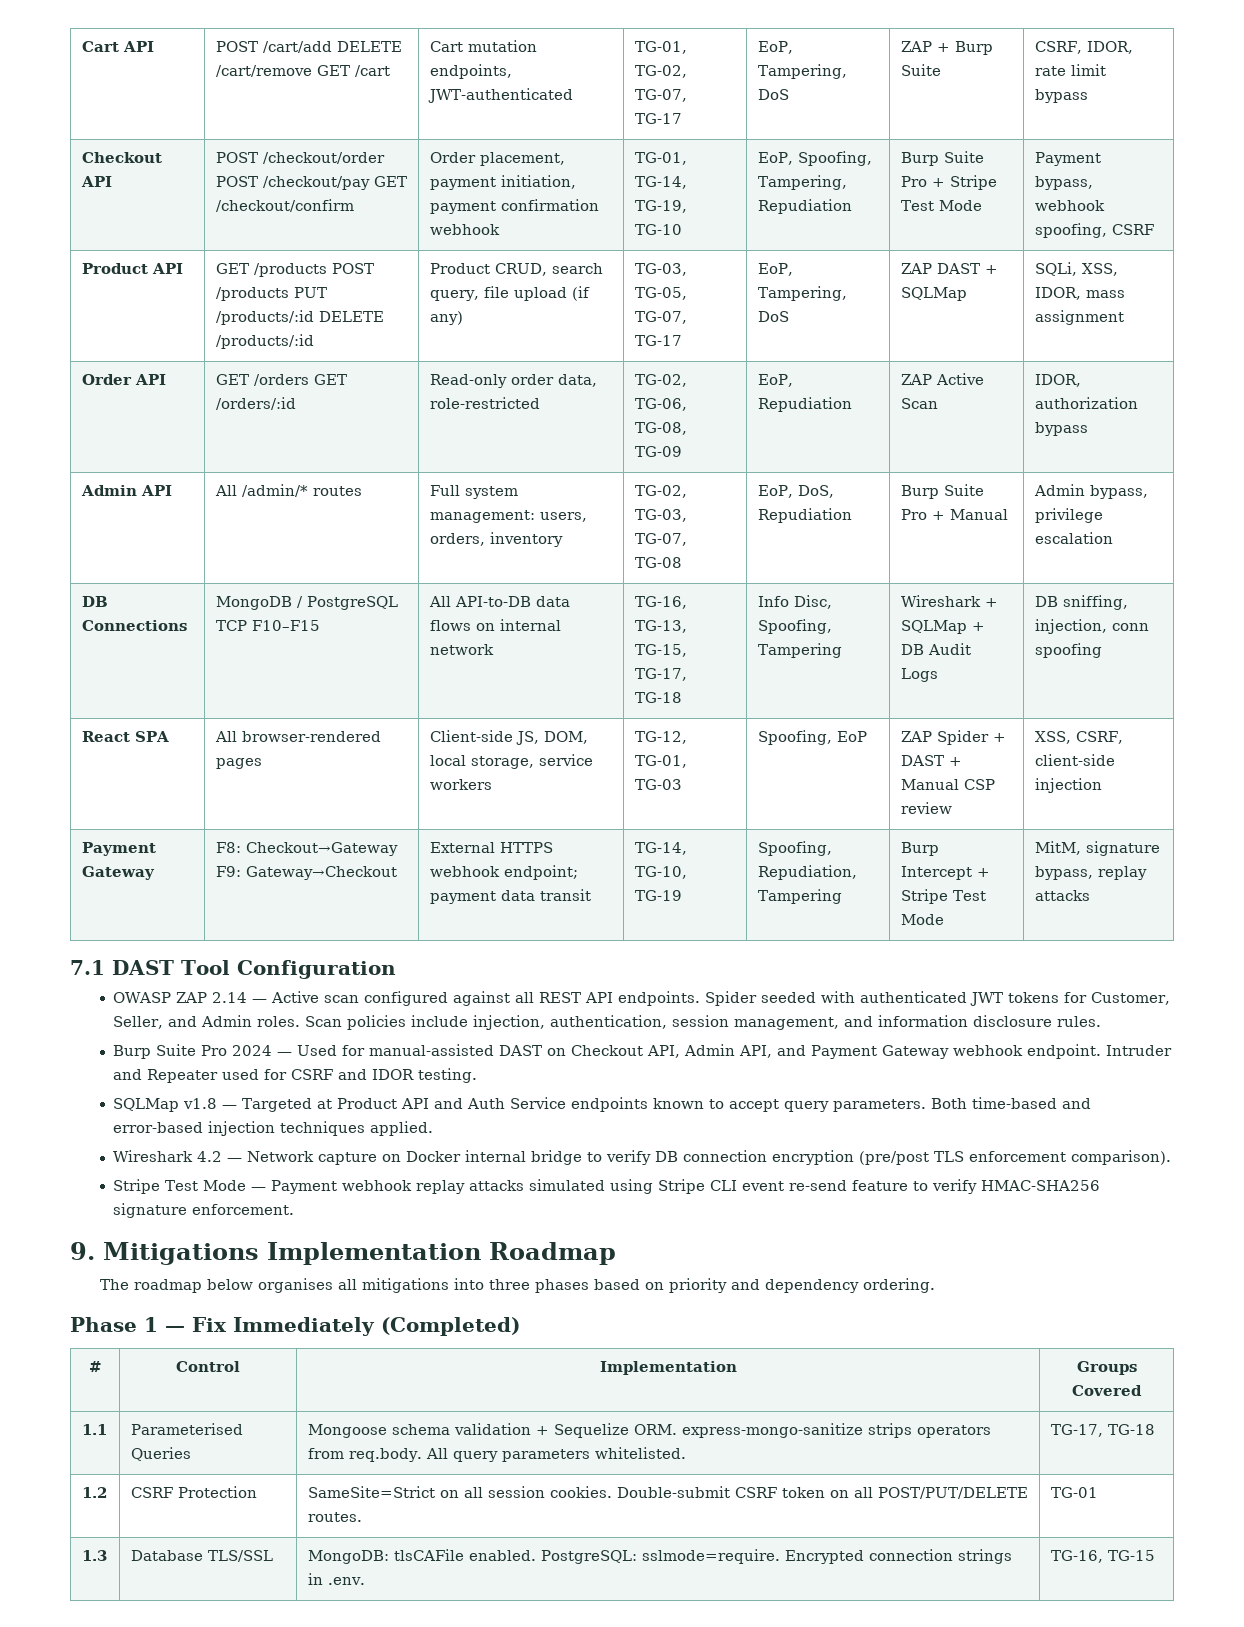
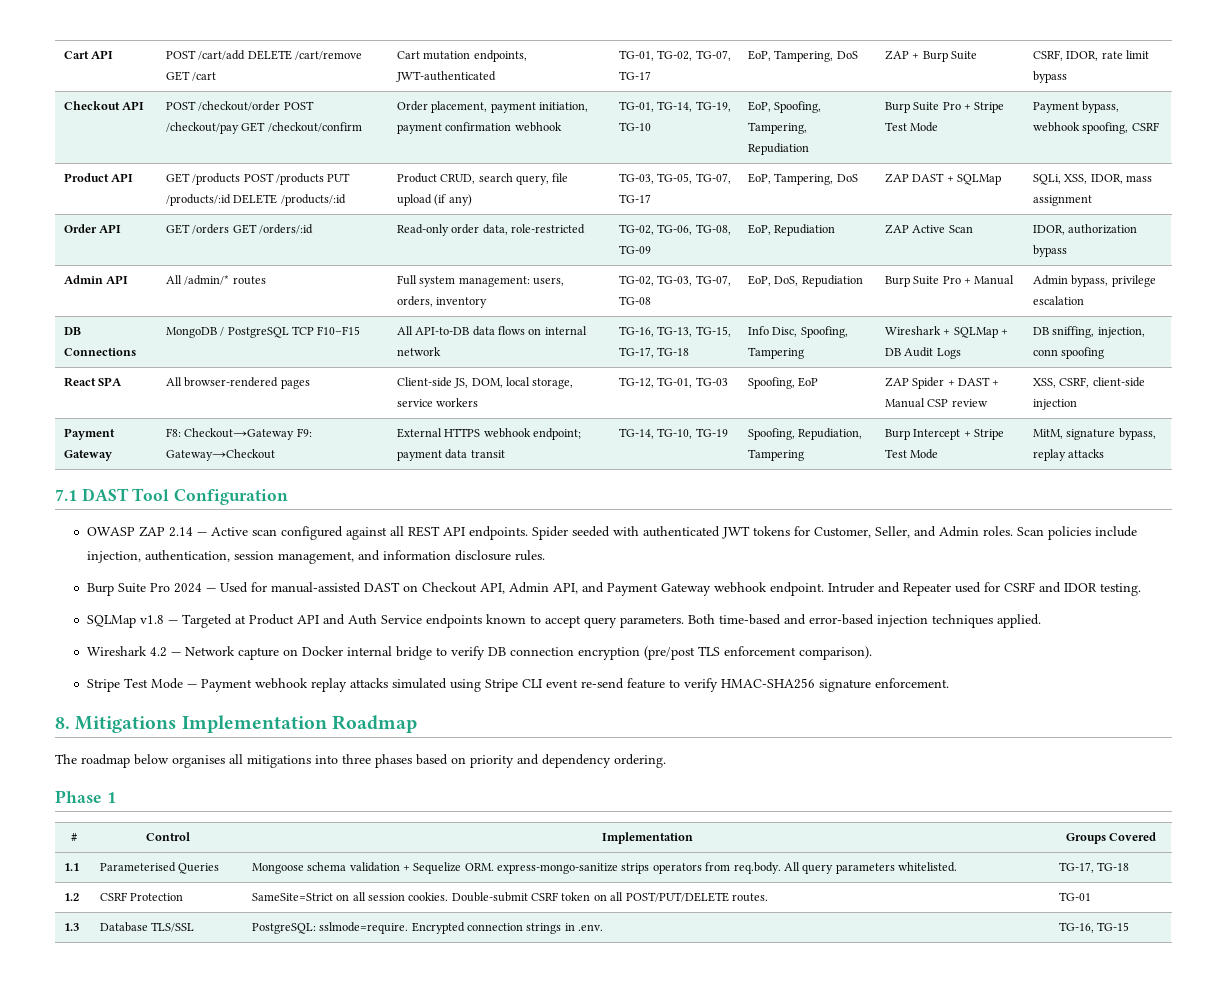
- 9. Mitigations Implementation Roadmap
+ 8. Mitigations Implementation Roadmap
- Phase 1 — Fix Immediately (Completed)
+ Phase 1
- 1.3 | Database TLS/SSL | MongoDB: tlsCAFile enabled. PostgreSQL: sslmode=require. Encrypted connection strings in .env. | TG-16, TG-15
+ 1.3 | Database TLS/SSL | PostgreSQL: sslmode=require. Encrypted connection strings in .env. | TG-16, TG-15

